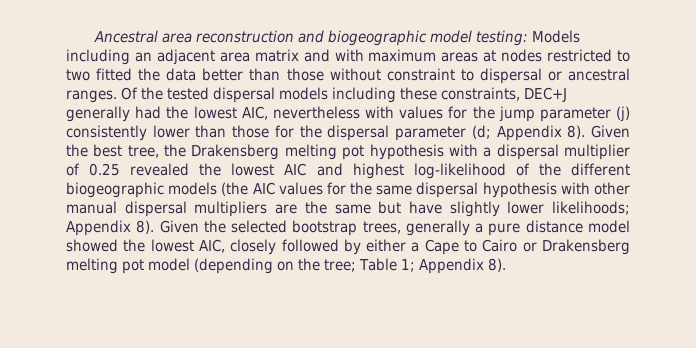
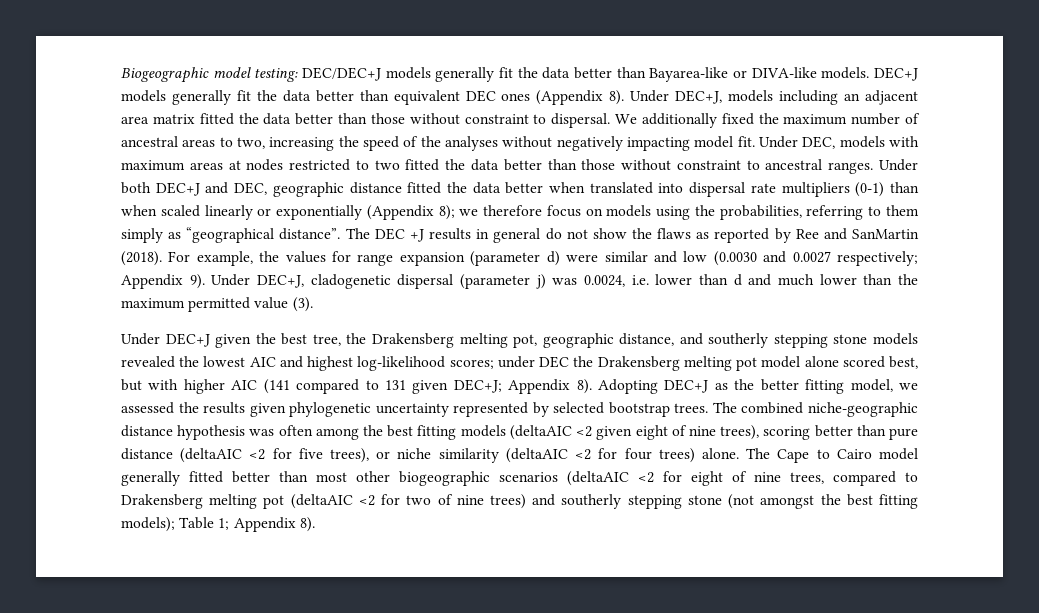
- Ancestral area reconstruction and biogeographic model testing: Models including an adjacent area matrix and with maximum areas at nodes restricted to two fitted the data better than those without constraint to dispersal or ancestral ranges. Of the tested dispersal models including these constraints, DEC+J generally had the lowest AIC, nevertheless with values for the jump parameter (j) consistently lower than those for the dispersal parameter (d; Appendix 8). Given the best tree, the Drakensberg melting pot hypothesis with a dispersal multiplier of 0.25 revealed the lowest AIC and highest log-likelihood of the different biogeographic models (the AIC values for the same dispersal hypothesis with other manual dispersal multipliers are the same but have slightly lower likelihoods; Appendix 8). Given the selected bootstrap trees, generally a pure distance model showed the lowest AIC, closely followed by either a Cape to Cairo or Drakensberg melting pot model (depending on the tree; Table 1; Appendix 8).
+ Biogeographic model testing: DEC/DEC+J models generally fit the data better than Bayarea-like or DIVA-like models. DEC+J models generally fit the data better than equivalent DEC ones (Appendix 8). Under DEC+J, models including an adjacent area matrix fitted the data better than those without constraint to dispersal. We additionally fixed the maximum number of ancestral areas to two, increasing the speed of the analyses without negatively impacting model fit. Under DEC, models with maximum areas at nodes restricted to two fitted the data better than those without constraint to ancestral ranges. Under both DEC+J and DEC, geographic distance fitted the data better when translated into dispersal rate multipliers (0-1) than when scaled linearly or exponentially (Appendix 8); we therefore focus on models using the probabilities, referring to them simply as “geographical distance”. The DEC +J results in general do not show the flaws as reported by Ree and SanMartin (2018). For example, the values for range expansion (parameter d) were similar and low (0.0030 and 0.0027 respectively; Appendix 9). Under DEC+J, cladogenetic dispersal (parameter j) was 0.0024, i.e. lower than d and much lower than the maximum permitted value (3).
+ Under DEC+J given the best tree, the Drakensberg melting pot, geographic distance, and southerly stepping stone models revealed the lowest AIC and highest log-likelihood scores; under DEC the Drakensberg melting pot model alone scored best, but with higher AIC (141 compared to 131 given DEC+J; Appendix 8). Adopting DEC+J as the better fitting model, we assessed the results given phylogenetic uncertainty represented by selected bootstrap trees. The combined niche-geographic distance hypothesis was often among the best fitting models (deltaAIC <2 given eight of nine trees), scoring better than pure distance (deltaAIC <2 for five trees), or niche similarity (deltaAIC <2 for four trees) alone. The Cape to Cairo model generally fitted better than most other biogeographic scenarios (deltaAIC <2 for eight of nine trees, compared to Drakensberg melting pot (deltaAIC <2 for two of nine trees) and southerly stepping stone (not amongst the best fitting models); Table 1; Appendix 8).

